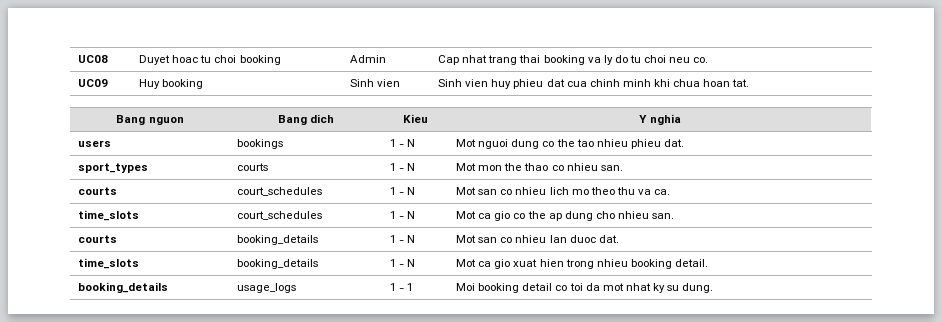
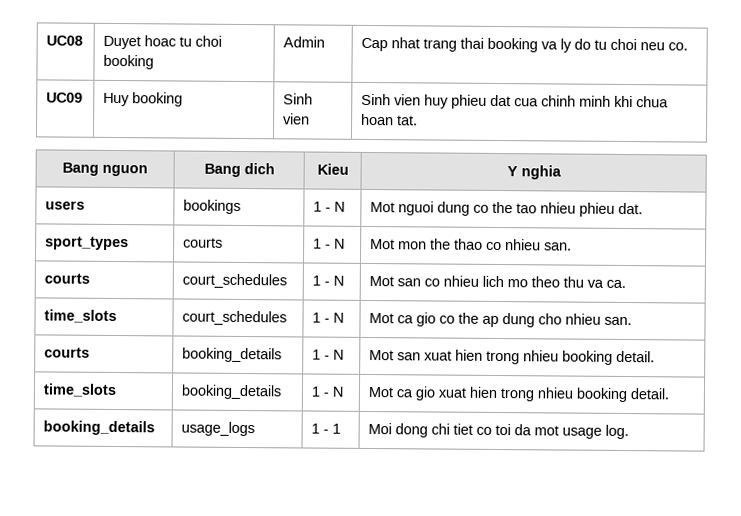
- courts | booking_details | 1 - N | Mot san co nhieu lan duoc dat.
+ courts | booking_details | 1 - N | Mot san xuat hien trong nhieu booking detail.
- booking_details | usage_logs | 1 - 1 | Moi booking detail co toi da mot nhat ky su dung.
+ booking_details | usage_logs | 1 - 1 | Moi dong chi tiet co toi da mot usage log.

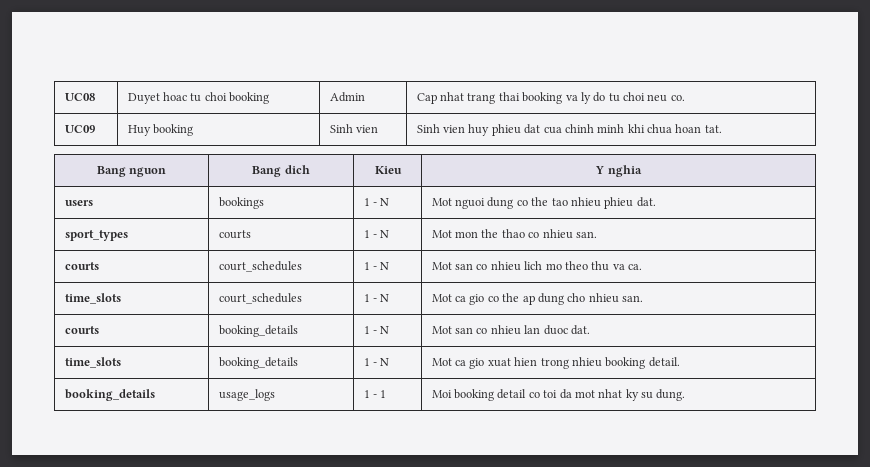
- courts | booking_details | 1 - N | Mot san xuat hien trong nhieu booking detail.
+ courts | booking_details | 1 - N | Mot san co nhieu lan duoc dat.
- booking_details | usage_logs | 1 - 1 | Moi dong chi tiet co toi da mot usage log.
+ booking_details | usage_logs | 1 - 1 | Moi booking detail co toi da mot nhat ky su dung.

